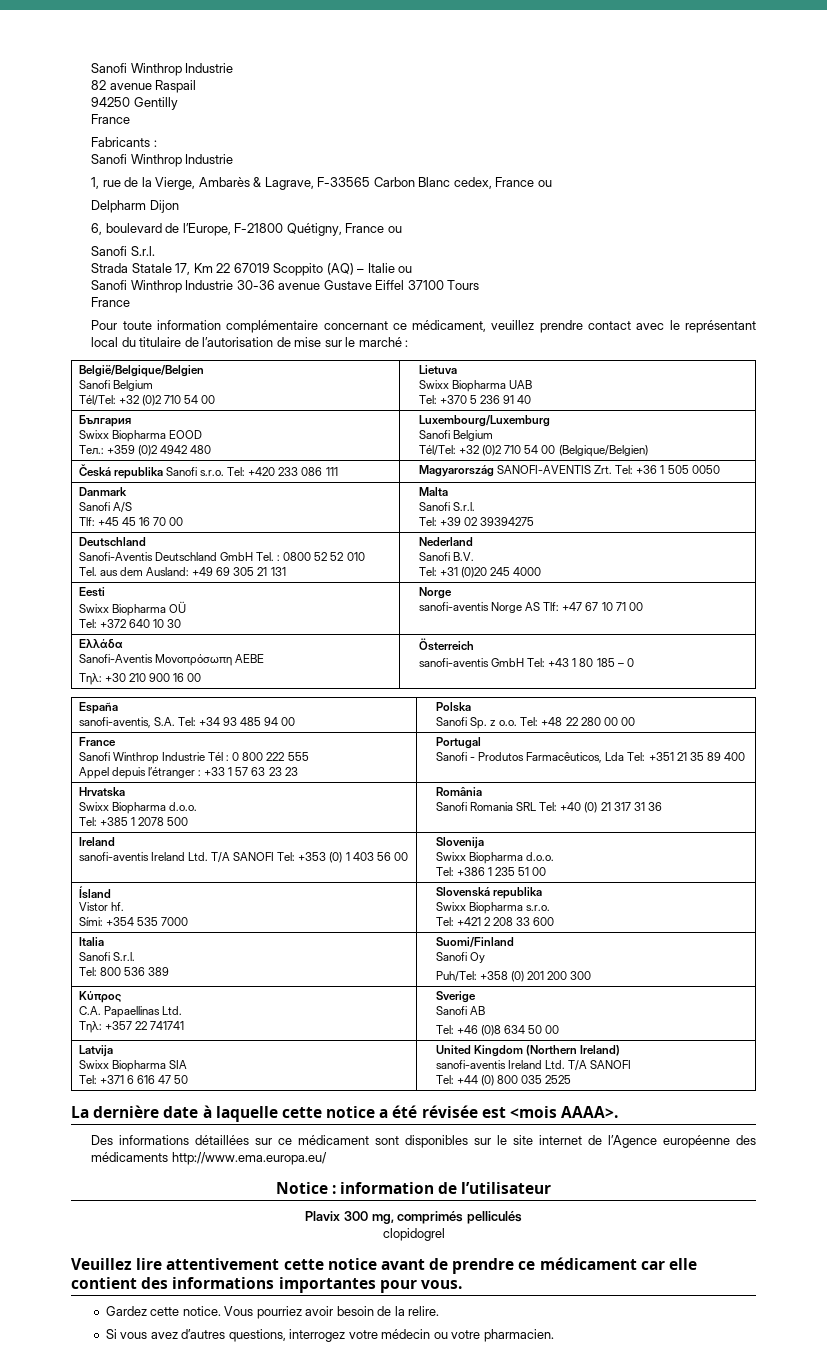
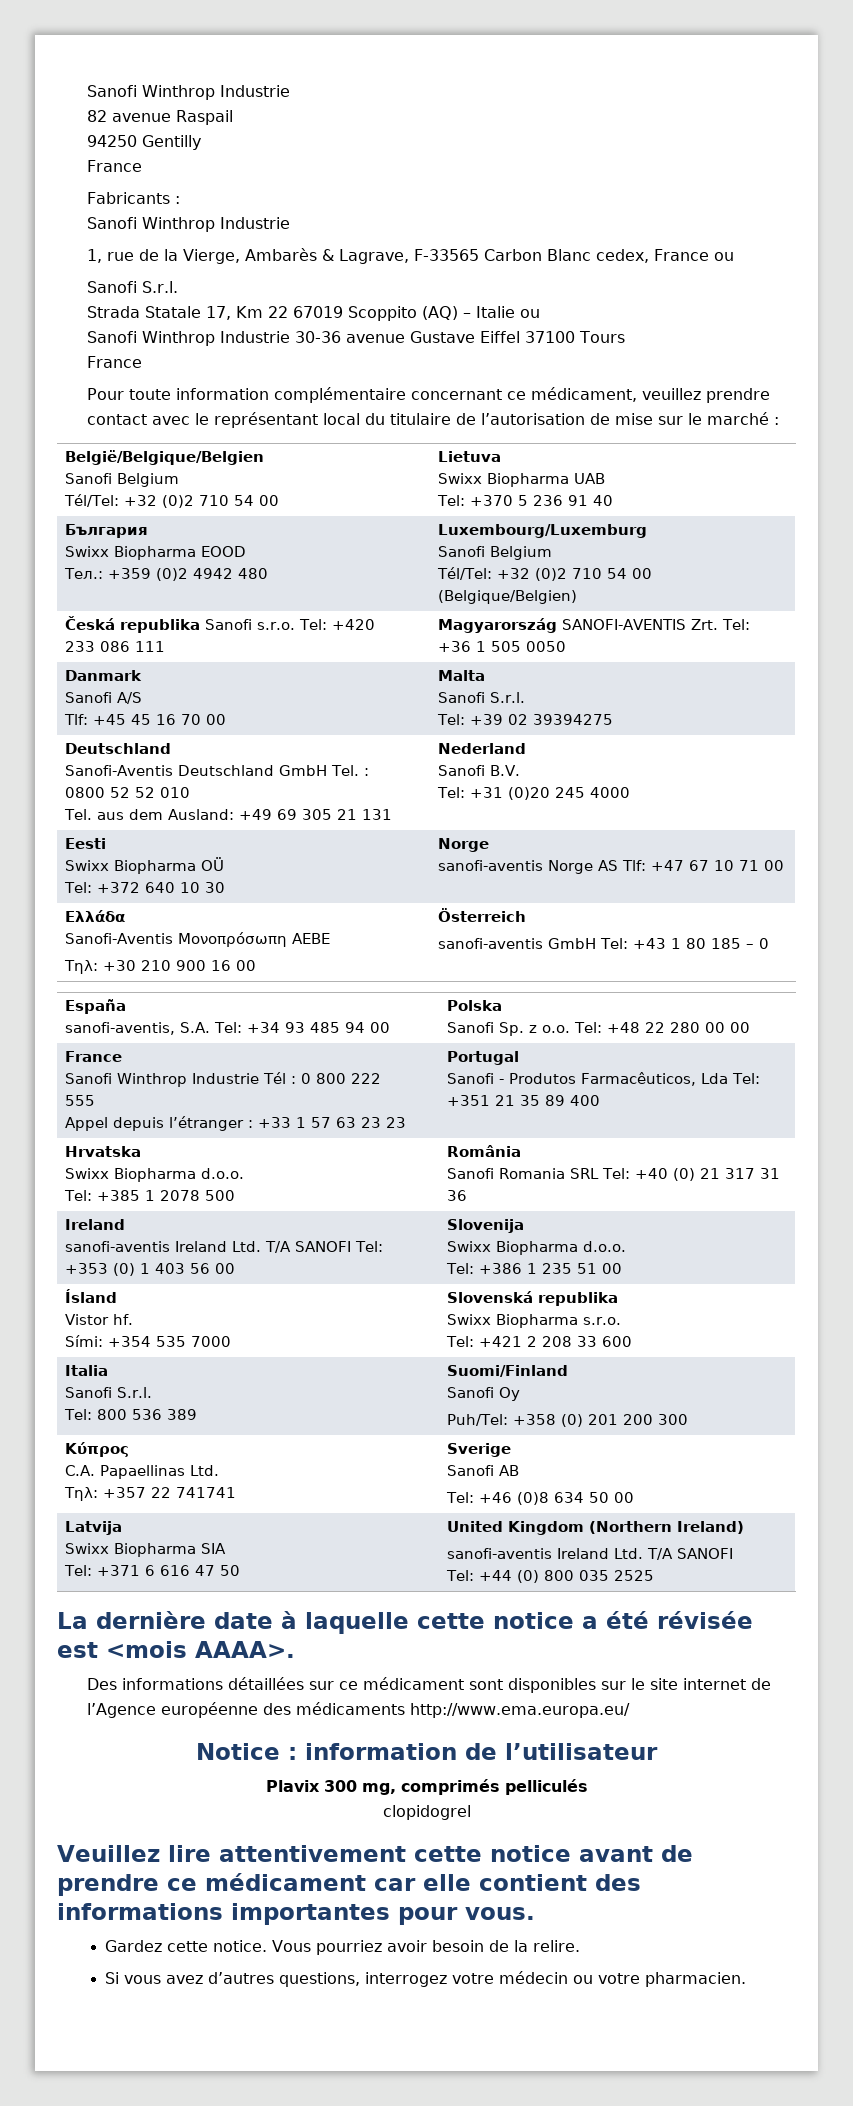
- Delpharm Dijon
- 6, boulevard de l’Europe, F-21800 Quétigny, France ou

